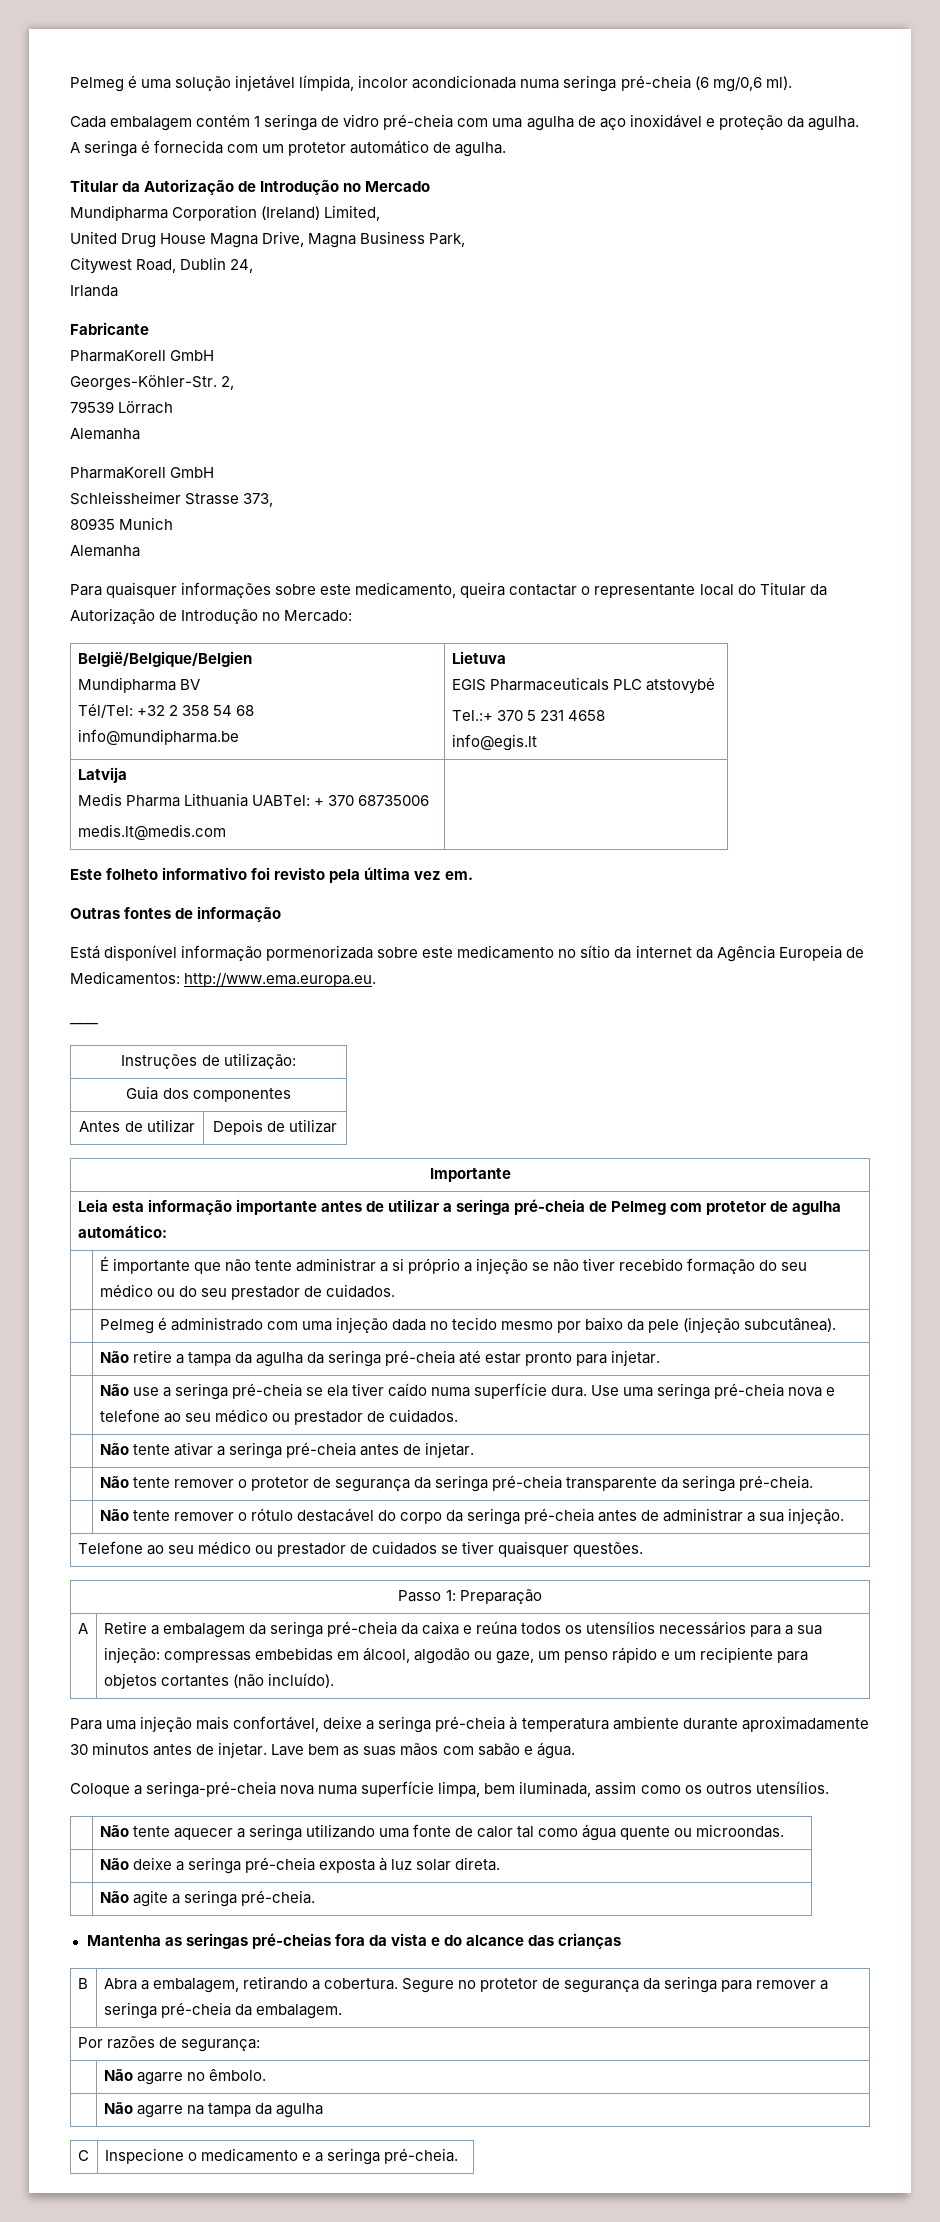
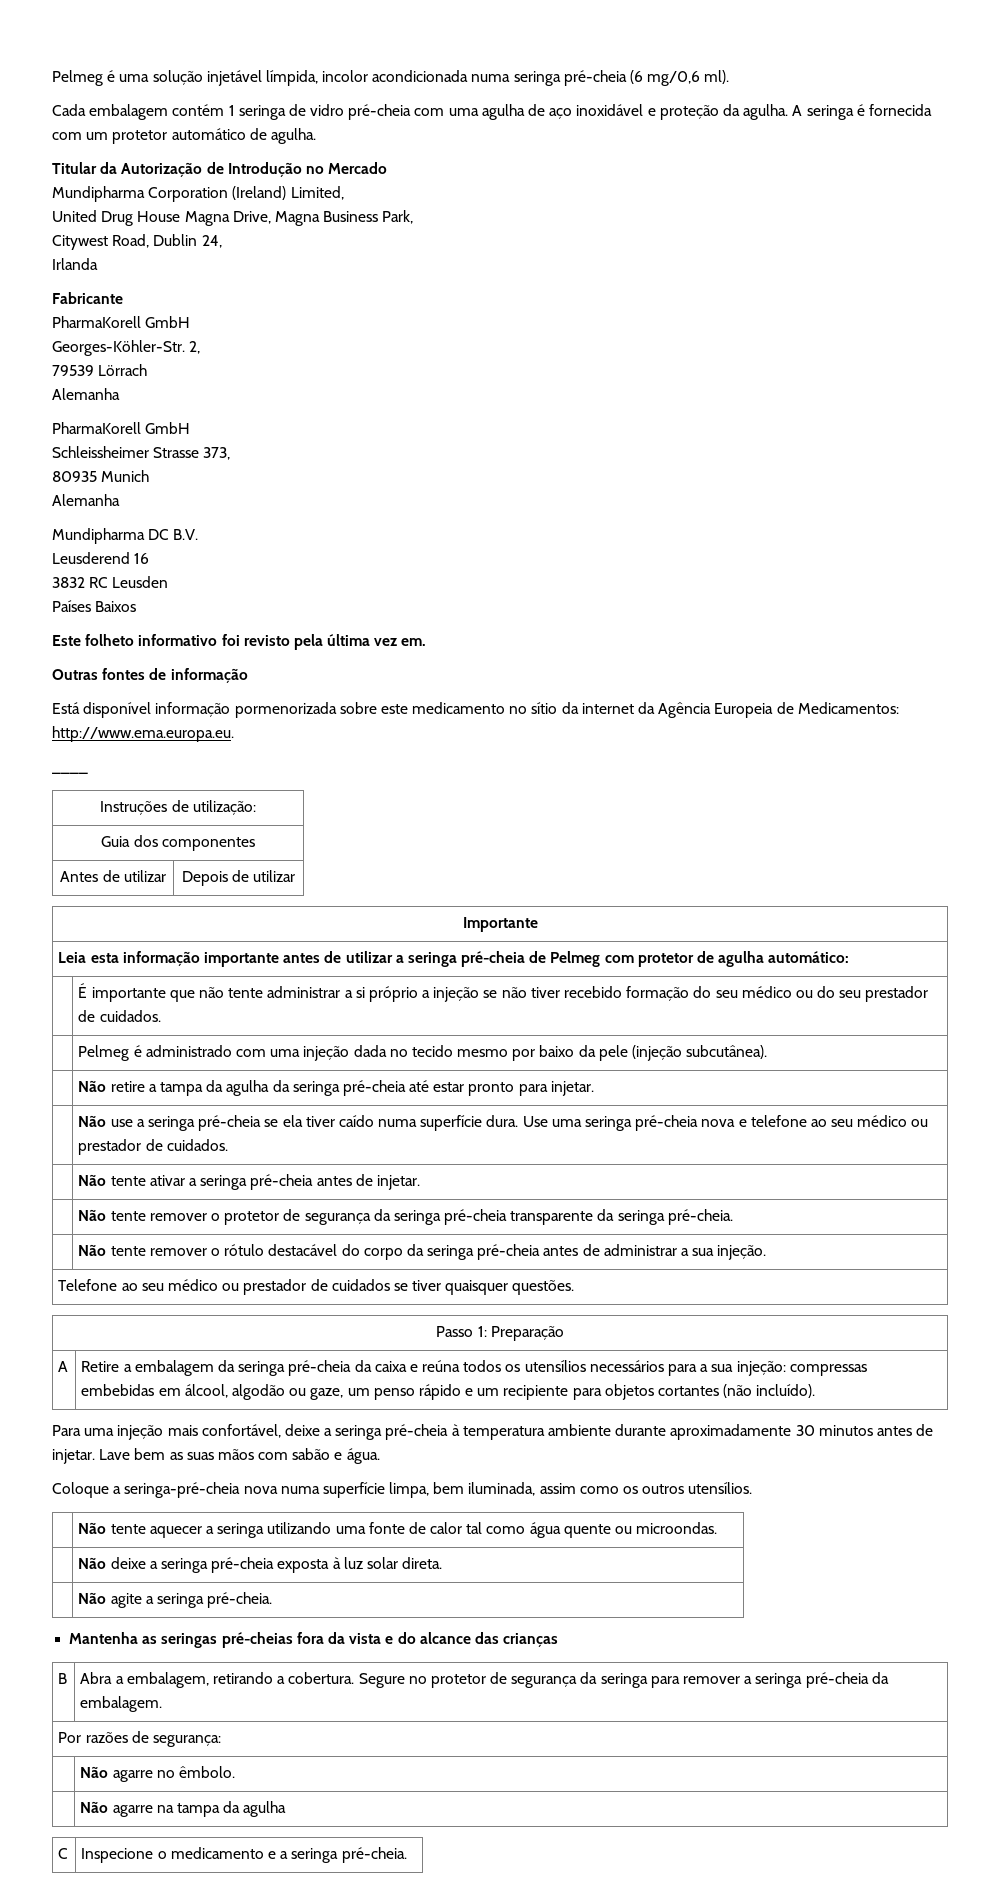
- Para quaisquer informações sobre este medicamento, queira contactar o representante local do Titular da Autorização de Introdução no Mercado:
- België/Belgique/Belgien
- Mundipharma BV
- Tél/Tel: +32 2 358 54 68
- info@mundipharma.be | Lietuva
- EGIS Pharmaceuticals PLC atstovybė
- Tel.:+ 370 5 231 4658
- info@egis.lt
- Latvija
- Medis Pharma Lithuania UABTel: + 370 68735006
- medis.lt@medis.com |
+ Mundipharma DC B.V.
+ Leusderend 16
+ 3832 RC Leusden
+ Países Baixos

